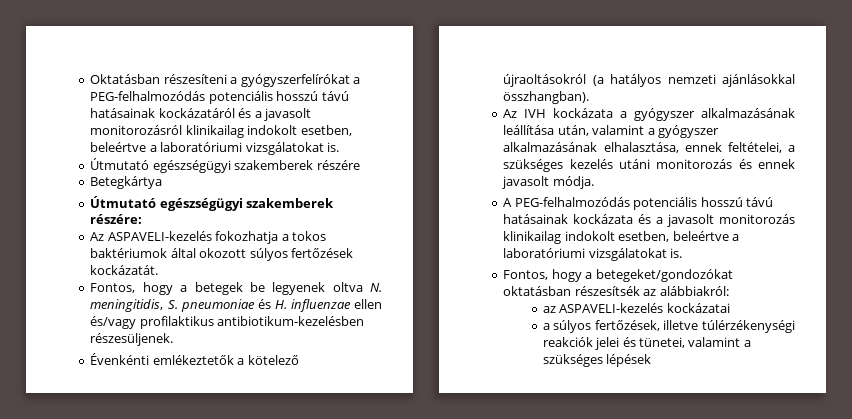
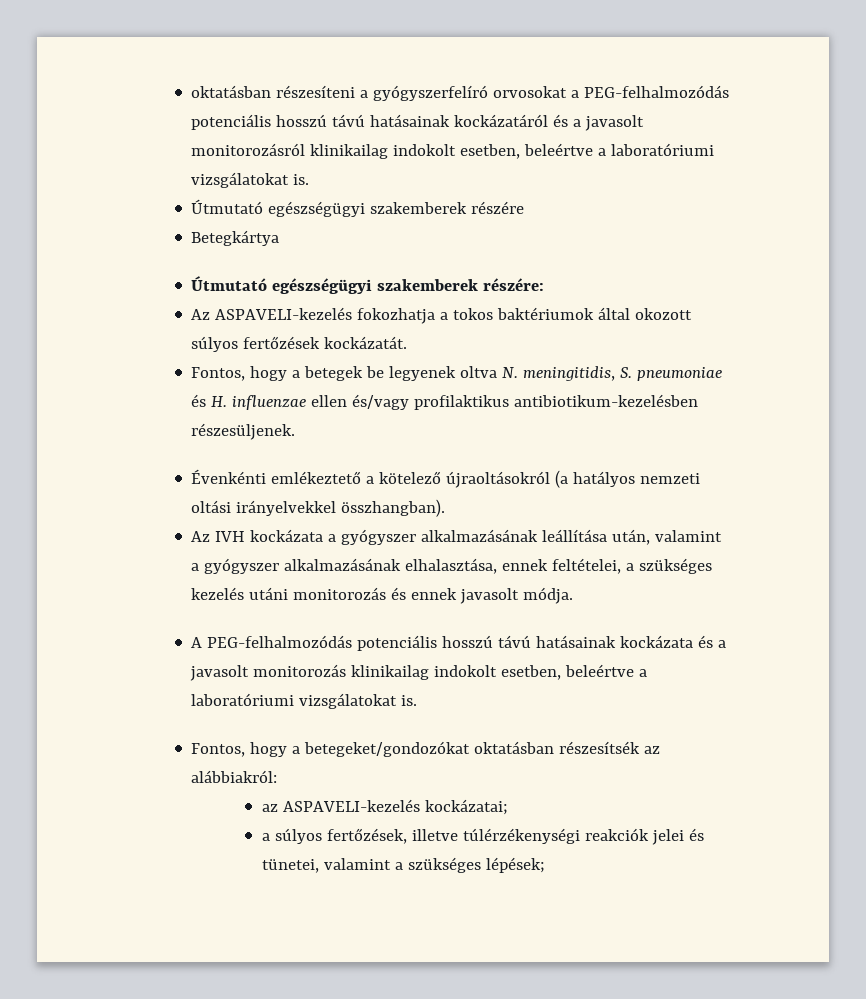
- Oktatásban részesíteni a gyógyszerfelírókat a PEG-felhalmozódás potenciális hosszú távú hatásainak kockázatáról és a javasolt monitorozásról klinikailag indokolt esetben, beleértve a laboratóriumi vizsgálatokat is.
+ oktatásban részesíteni a gyógyszerfelíró orvosokat a PEG-felhalmozódás potenciális hosszú távú hatásainak kockázatáról és a javasolt monitorozásról klinikailag indokolt esetben, beleértve a laboratóriumi vizsgálatokat is.
- Évenkénti emlékeztetők a kötelező újraoltásokról (a hatályos nemzeti ajánlásokkal összhangban).
+ Évenkénti emlékeztető a kötelező újraoltásokról (a hatályos nemzeti oltási irányelvekkel összhangban).
- az ASPAVELI-kezelés kockázatai
+ az ASPAVELI-kezelés kockázatai;
- a súlyos fertőzések, illetve túlérzékenységi reakciók jelei és tünetei, valamint a szükséges lépések
+ a súlyos fertőzések, illetve túlérzékenységi reakciók jelei és tünetei, valamint a szükséges lépések;

